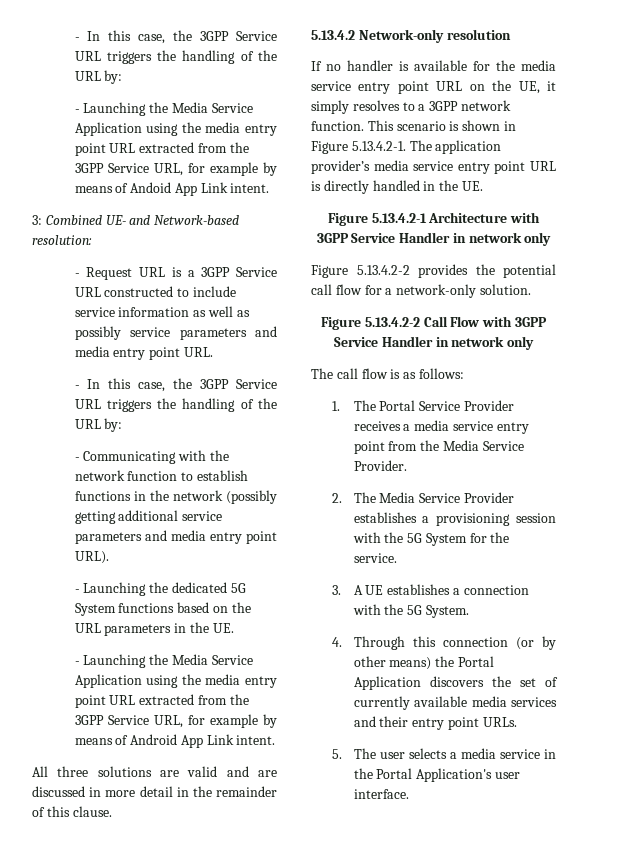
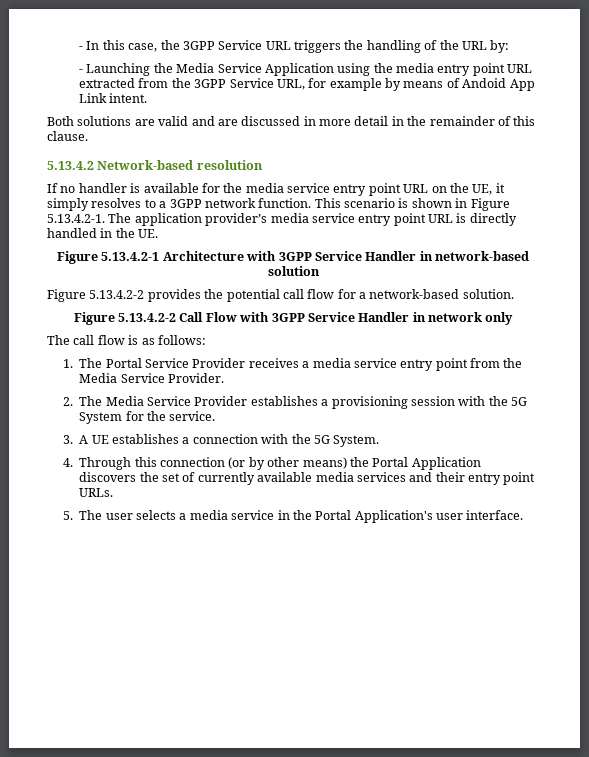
- 3: Combined UE- and Network-based resolution:
- - Request URL is a 3GPP Service URL constructed to include service information as well as possibly service parameters and media entry point URL.
- - In this case, the 3GPP Service URL triggers the handling of the URL by:
- - Communicating with the network function to establish functions in the network (possibly getting additional service parameters and media entry point URL).
- - Launching the dedicated 5G System functions based on the URL parameters in the UE.
- - Launching the Media Service Application using the media entry point URL extracted from the 3GPP Service URL, for example by means of Android App Link intent.
- All three solutions are valid and are discussed in more detail in the remainder of this clause.
+ Both solutions are valid and are discussed in more detail in the remainder of this clause.
- 5.13.4.2 Network-only resolution
+ 5.13.4.2 Network-based resolution
- Figure 5.13.4.2-1 Architecture with 3GPP Service Handler in network only
+ Figure 5.13.4.2-1 Architecture with 3GPP Service Handler in network-based solution
- Figure 5.13.4.2-2 provides the potential call flow for a network-only solution.
+ Figure 5.13.4.2-2 provides the potential call flow for a network-based solution.

